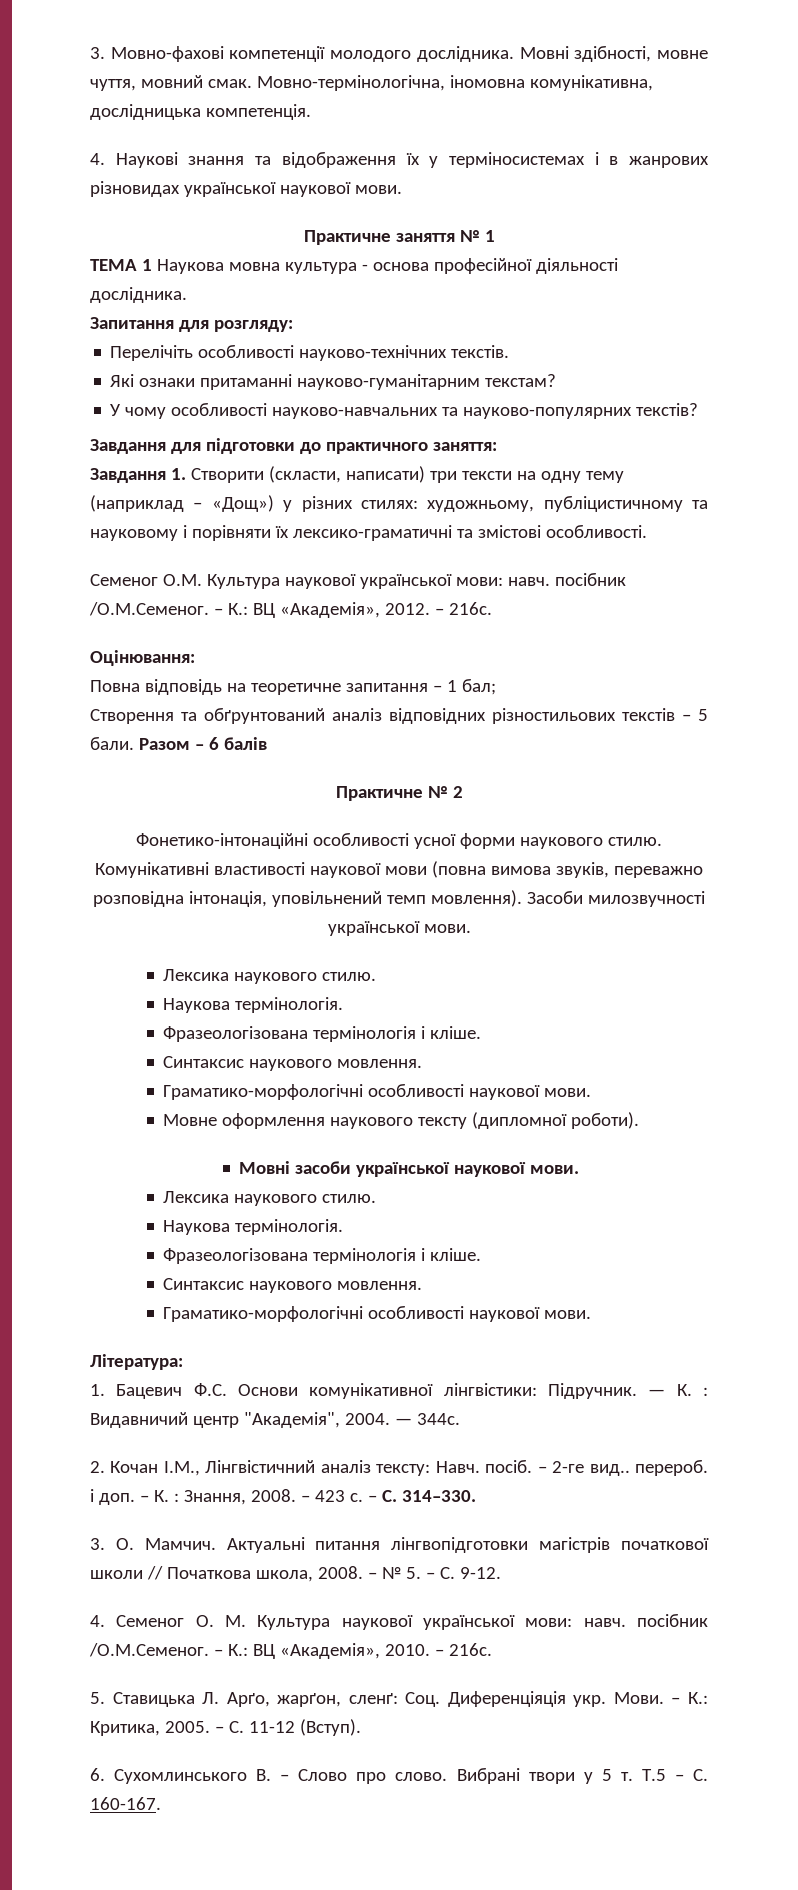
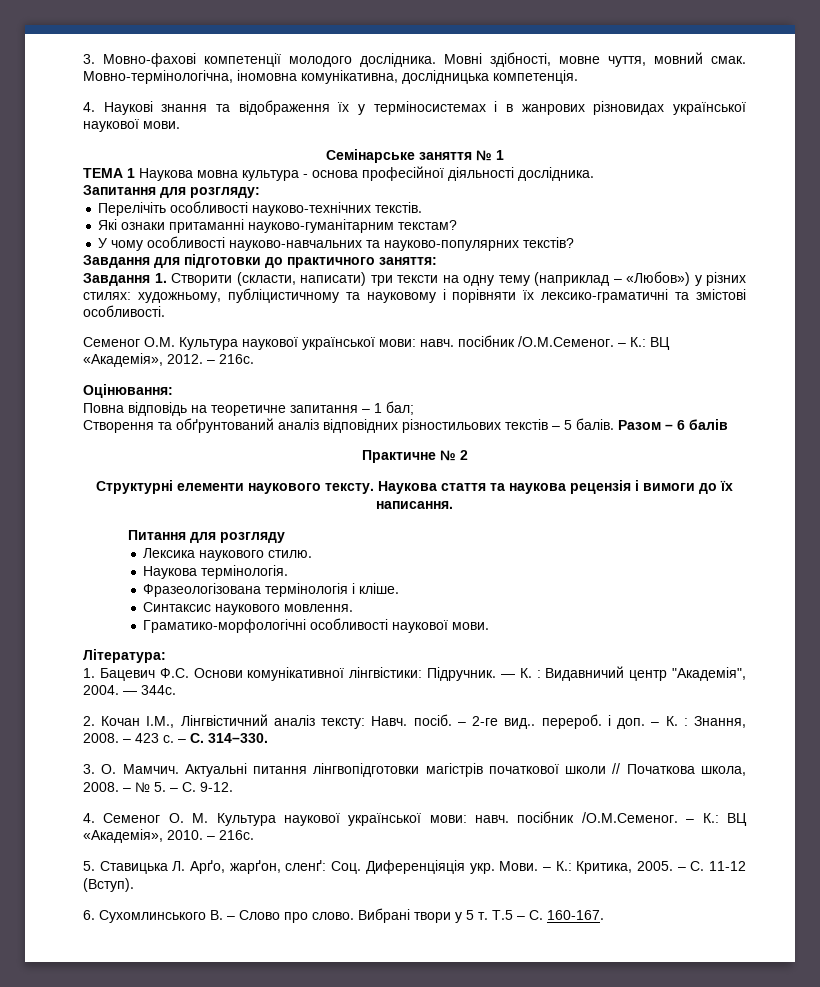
- Практичне заняття № 1
+ Семінарське заняття № 1
- Завдання 1. Створити (скласти, написати) три тексти на одну тему (наприклад – «Дощ») у різних стилях: художньому, публіцистичному та науковому і порівняти їх лексико-граматичні та змістові особливості.
+ Завдання 1. Створити (скласти, написати) три тексти на одну тему (наприклад – «Любов») у різних стилях: художньому, публіцистичному та науковому і порівняти їх лексико-граматичні та змістові особливості.
- Створення та обґрунтований аналіз відповідних різностильових текстів – 5 бали.
+ Створення та обґрунтований аналіз відповідних різностильових текстів – 5 балів.
- Фонетико-інтонаційні особливості усної форми наукового стилю. Комунікативні властивості наукової мови (повна вимова звуків, переважно розповідна інтонація, уповільнений темп мовлення). Засоби милозвучності української мови.
- Лексика наукового стилю.
- Наукова термінологія.
- Фразеологізована термінологія і кліше.
- Синтаксис наукового мовлення.
- Граматико-морфологічні особливості наукової мови.
- Мовне оформлення наукового тексту (дипломної роботи).
- Мовні засоби української наукової мови.
+ Структурні елементи наукового тексту. Наукова стаття та наукова рецензія і вимоги до їх написання.
+ Питання для розгляду

